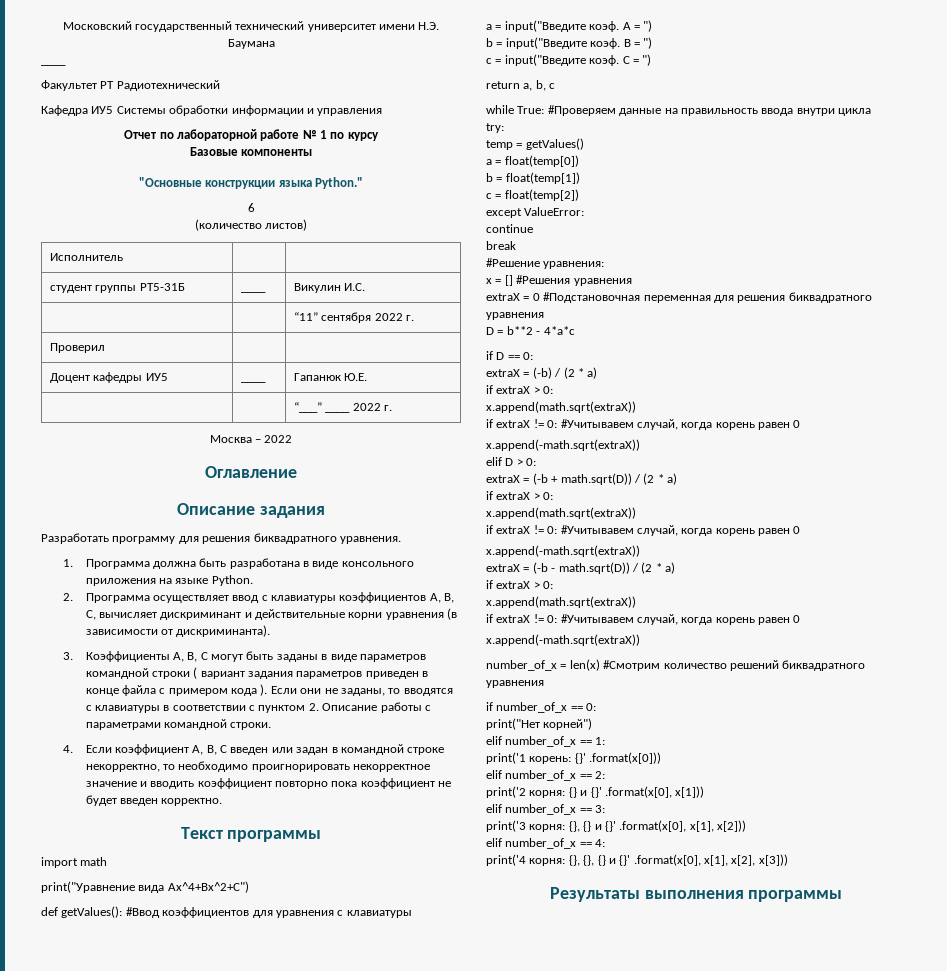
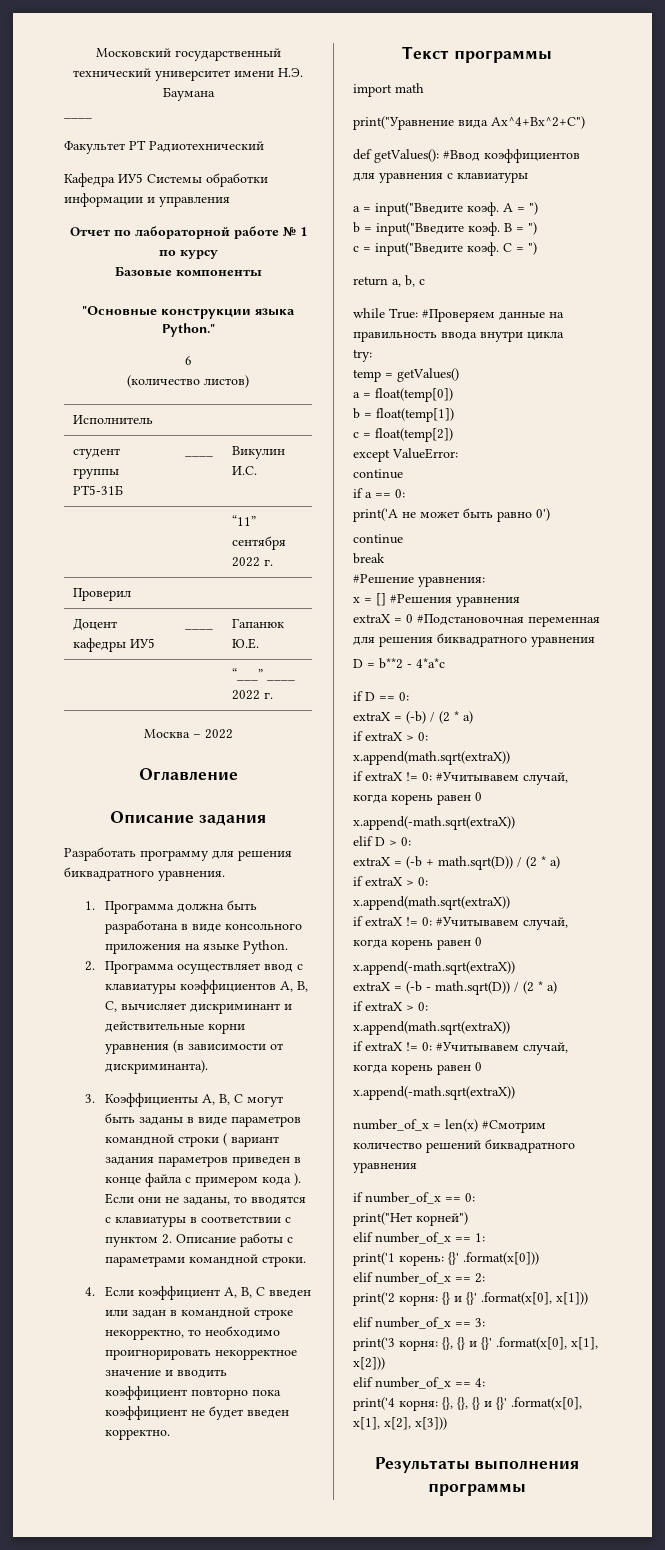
+ if a == 0:
+ print('A не может быть равно 0')
+ continue

